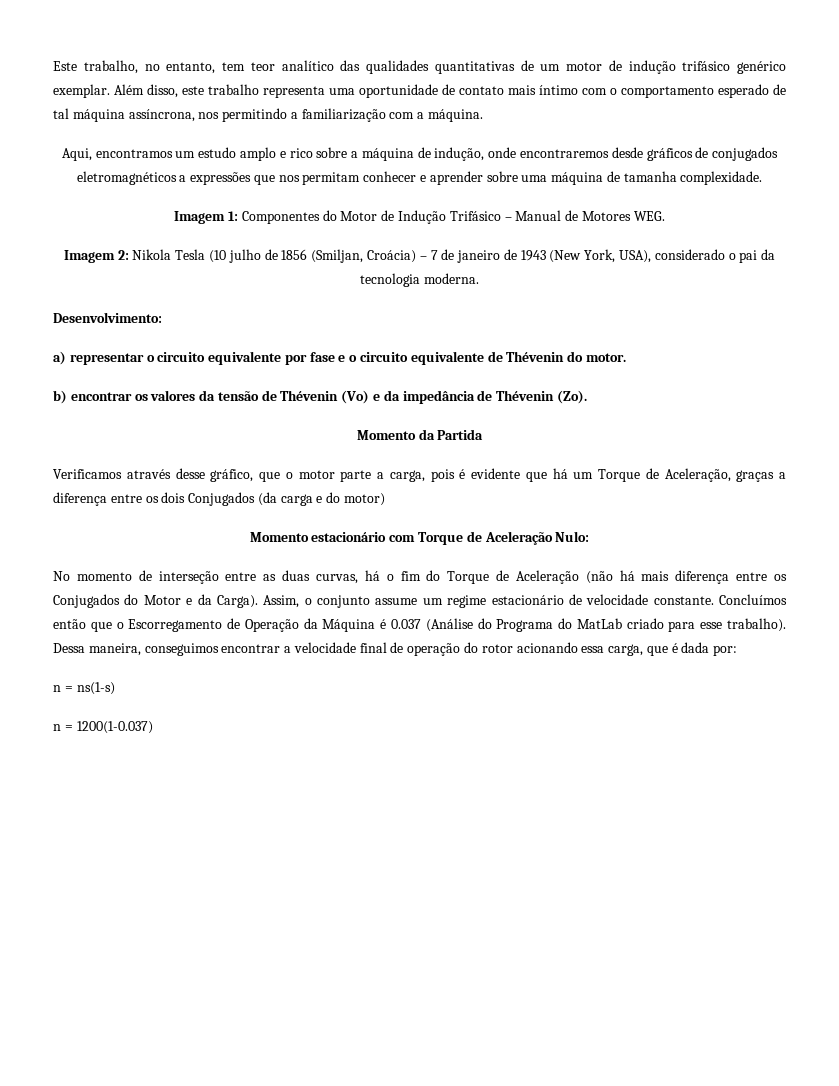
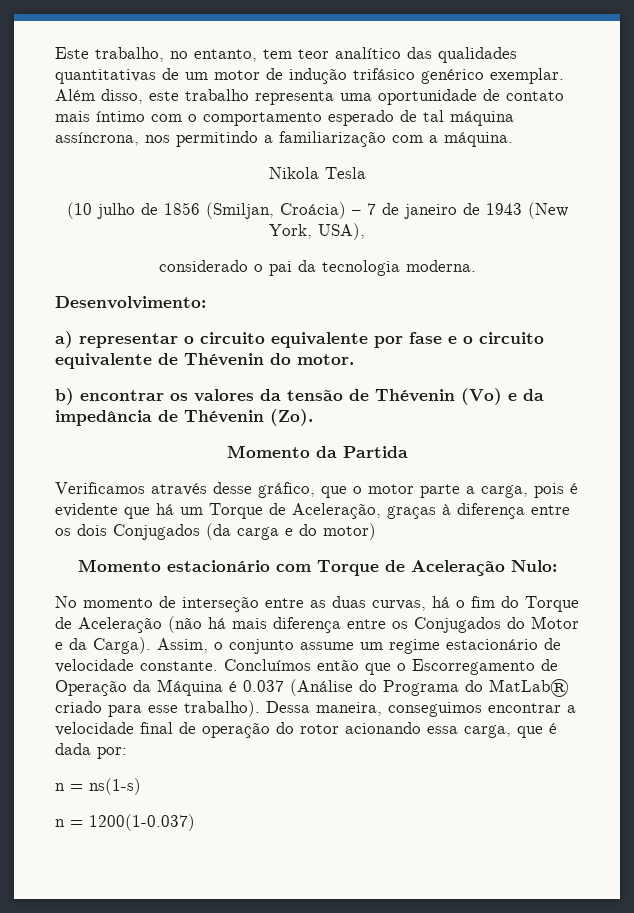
- Aqui, encontramos um estudo amplo e rico sobre a máquina de indução, onde encontraremos desde gráficos de conjugados eletromagnéticos a expressões que nos permitam conhecer e aprender sobre uma máquina de tamanha complexidade.
- Imagem 1: Componentes do Motor de Indução Trifásico – Manual de Motores WEG.
- Imagem 2: Nikola Tesla (10 julho de 1856 (Smiljan, Croácia) – 7 de janeiro de 1943 (New York, USA), considerado o pai da tecnologia moderna.
+ Nikola Tesla
+ (10 julho de 1856 (Smiljan, Croácia) – 7 de janeiro de 1943 (New York, USA),
+ considerado o pai da tecnologia moderna.
- Verificamos através desse gráfico, que o motor parte a carga, pois é evidente que há um Torque de Aceleração, graças a diferença entre os dois Conjugados (da carga e do motor)
+ Verificamos através desse gráfico, que o motor parte a carga, pois é evidente que há um Torque de Aceleração, graças à diferença entre os dois Conjugados (da carga e do motor)
- Concluímos então que o Escorregamento de Operação da Máquina é 0.037 (Análise do Programa do MatLab criado para esse trabalho).
+ Concluímos então que o Escorregamento de Operação da Máquina é 0.037 (Análise do Programa do MatLab® criado para esse trabalho).

